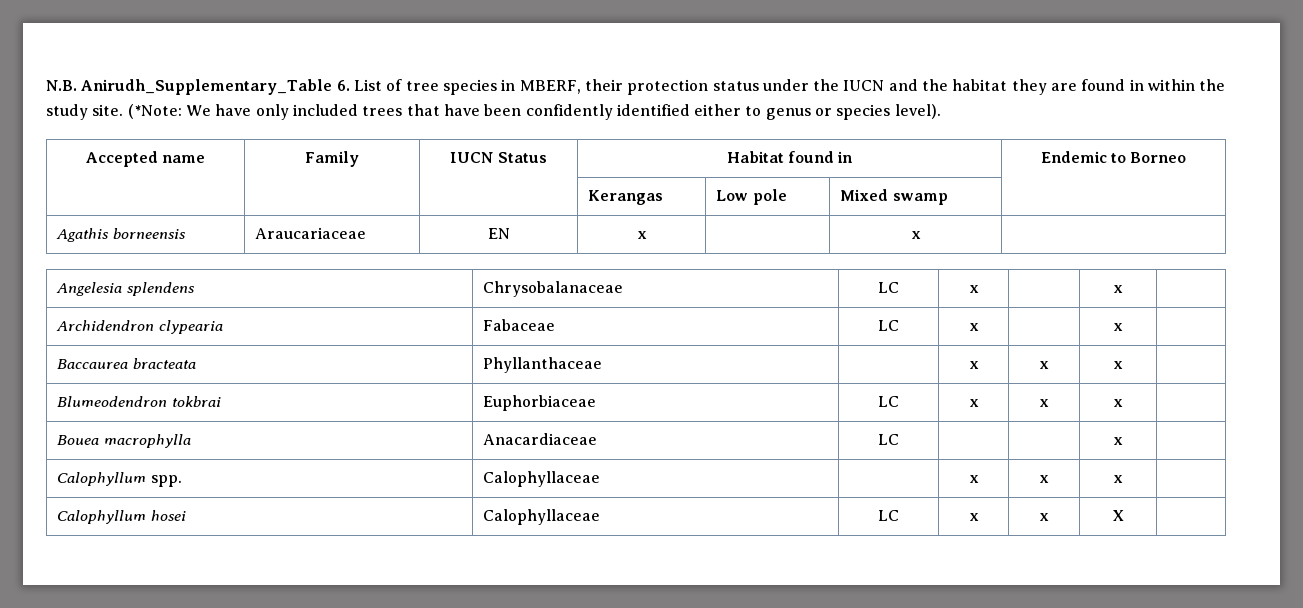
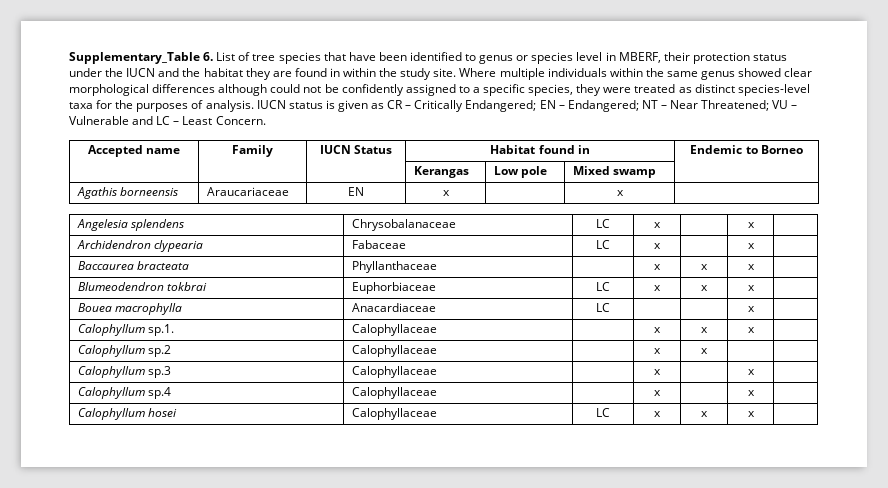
- N.B. Anirudh_Supplementary_Table 6. List of tree species in MBERF, their protection status under the IUCN and the habitat they are found in within the study site.
+ Supplementary_Table 6. List of tree species that have been identified to genus or species level in MBERF, their protection status under the IUCN and the habitat they are found in within the study site.
- (*Note: We have only included trees that have been confidently identified either to genus or species level).
+ Where multiple individuals within the same genus showed clear morphological differences although could not be confidently assigned to a specific species, they were treated as distinct species-level taxa for the purposes of analysis. IUCN status is given as CR – Critically Endangered; EN – Endangered; NT – Near Threatened; VU – Vulnerable and LC – Least Concern.
- Calophyllum spp. | Calophyllaceae | | x | x | x |
+ Calophyllum sp.1. | Calophyllaceae | | x | x | x |
+ Calophyllum sp.2 | Calophyllaceae | | x | x | |
+ Calophyllum sp.3 | Calophyllaceae | | x | | x |
+ Calophyllum sp.4 | Calophyllaceae | | x | | x |
- Calophyllum hosei | Calophyllaceae | LC | x | x | X |
+ Calophyllum hosei | Calophyllaceae | LC | x | x | x |

